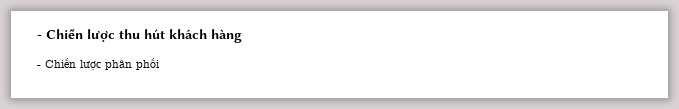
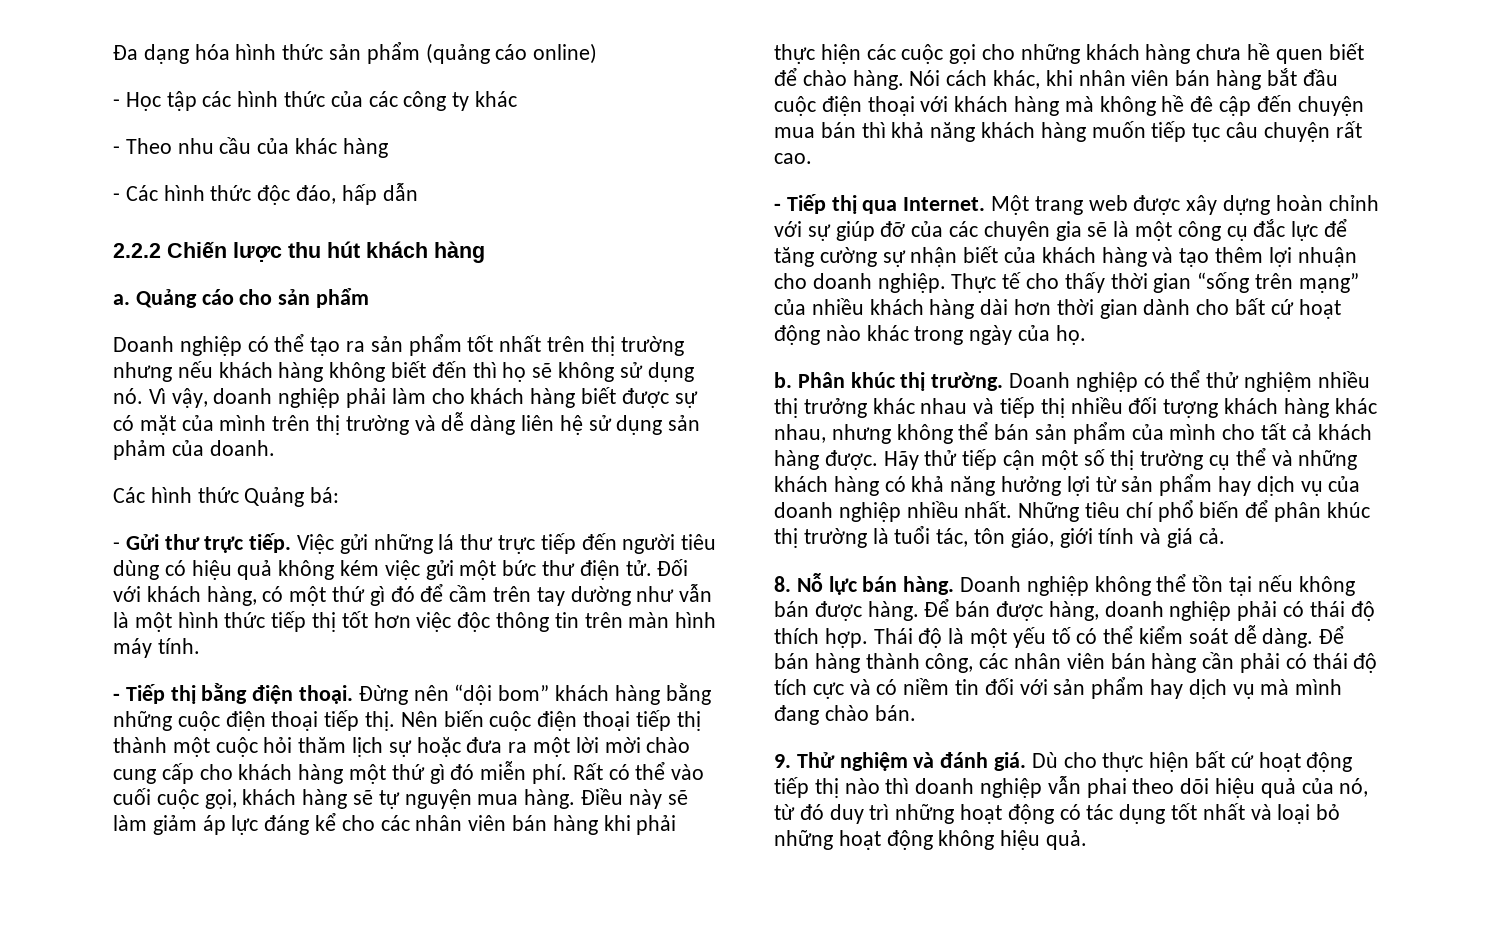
- - Chiến lược thu hút khách hàng
+ Đa dạng hóa hình thức sản phẩm (quảng cáo online)
+ - Học tập các hình thức của các công ty khác
+ - Theo nhu cầu của khác hàng
+ - Các hình thức độc đáo, hấp dẫn
+ 2.2.2 Chiến lược thu hút khách hàng
- - Chiến lược phân phối
+ a. Quảng cáo cho sản phẩm
+ Doanh nghiệp có thể tạo ra sản phẩm tốt nhất trên thị trường nhưng nếu khách hàng không biết đến thì họ sẽ không sử dụng nó. Vì vậy, doanh nghiệp phải làm cho khách hàng biết được sự có mặt của mình trên thị trường và dễ dàng liên hệ sử dụng sản phảm của doanh.
+ Các hình thức Quảng bá:
+ - Gửi thư trực tiếp. Việc gửi những lá thư trực tiếp đến người tiêu dùng có hiệu quả không kém việc gửi một bức thư điện tử. Đối với khách hàng, có một thứ gì đó để cầm trên tay dường như vẫn là một hình thức tiếp thị tốt hơn việc độc thông tin trên màn hình máy tính.
+ - Tiếp thị bằng điện thoại. Đừng nên “dội bom” khách hàng bằng những cuộc điện thoại tiếp thị. Nên biến cuộc điện thoại tiếp thị thành một cuộc hỏi thăm lịch sự hoặc đưa ra một lời mời chào cung cấp cho khách hàng một thứ gì đó miễn phí. Rất có thể vào cuối cuộc gọi, khách hàng sẽ tự nguyện mua hàng. Điều này sẽ làm giảm áp lực đáng kể cho các nhân viên bán hàng khi phải thực hiện các cuộc gọi cho những khách hàng chưa hề quen biết để chào hàng. Nói cách khác, khi nhân viên bán hàng bắt đầu cuộc điện thoại với khách hàng mà không hề đê cập đến chuyện mua bán thì khả năng khách hàng muốn tiếp tục câu chuyện rất cao.
+ - Tiếp thị qua Internet. Một trang web được xây dựng hoàn chỉnh với sự giúp đỡ của các chuyên gia sẽ là một công cụ đắc lực để tăng cường sự nhận biết của khách hàng và tạo thêm lợi nhuận cho doanh nghiệp. Thực tế cho thấy thời gian “sống trên mạng” của nhiều khách hàng dài hơn thời gian dành cho bất cứ hoạt động nào khác trong ngày của họ.
+ b. Phân khúc thị trường. Doanh nghiệp có thể thử nghiệm nhiều thị trưởng khác nhau và tiếp thị nhiều đối tượng khách hàng khác nhau, nhưng không thể bán sản phẩm của mình cho tất cả khách hàng được. Hãy thử tiếp cận một số thị trường cụ thể và những khách hàng có khả năng hưởng lợi từ sản phẩm hay dịch vụ của doanh nghiệp nhiều nhất. Những tiêu chí phổ biến để phân khúc thị trường là tuổi tác, tôn giáo, giới tính và giá cả.
+ 8. Nỗ lực bán hàng. Doanh nghiệp không thể tồn tại nếu không bán được hàng. Để bán được hàng, doanh nghiệp phải có thái độ thích hợp. Thái độ là một yếu tố có thể kiểm soát dễ dàng. Để bán hàng thành công, các nhân viên bán hàng cần phải có thái độ tích cực và có niềm tin đối với sản phẩm hay dịch vụ mà mình đang chào bán.
+ 9. Thử nghiệm và đánh giá. Dù cho thực hiện bất cứ hoạt động tiếp thị nào thì doanh nghiệp vẫn phai theo dõi hiệu quả của nó, từ đó duy trì những hoạt động có tác dụng tốt nhất và loại bỏ những hoạt động không hiệu quả.

